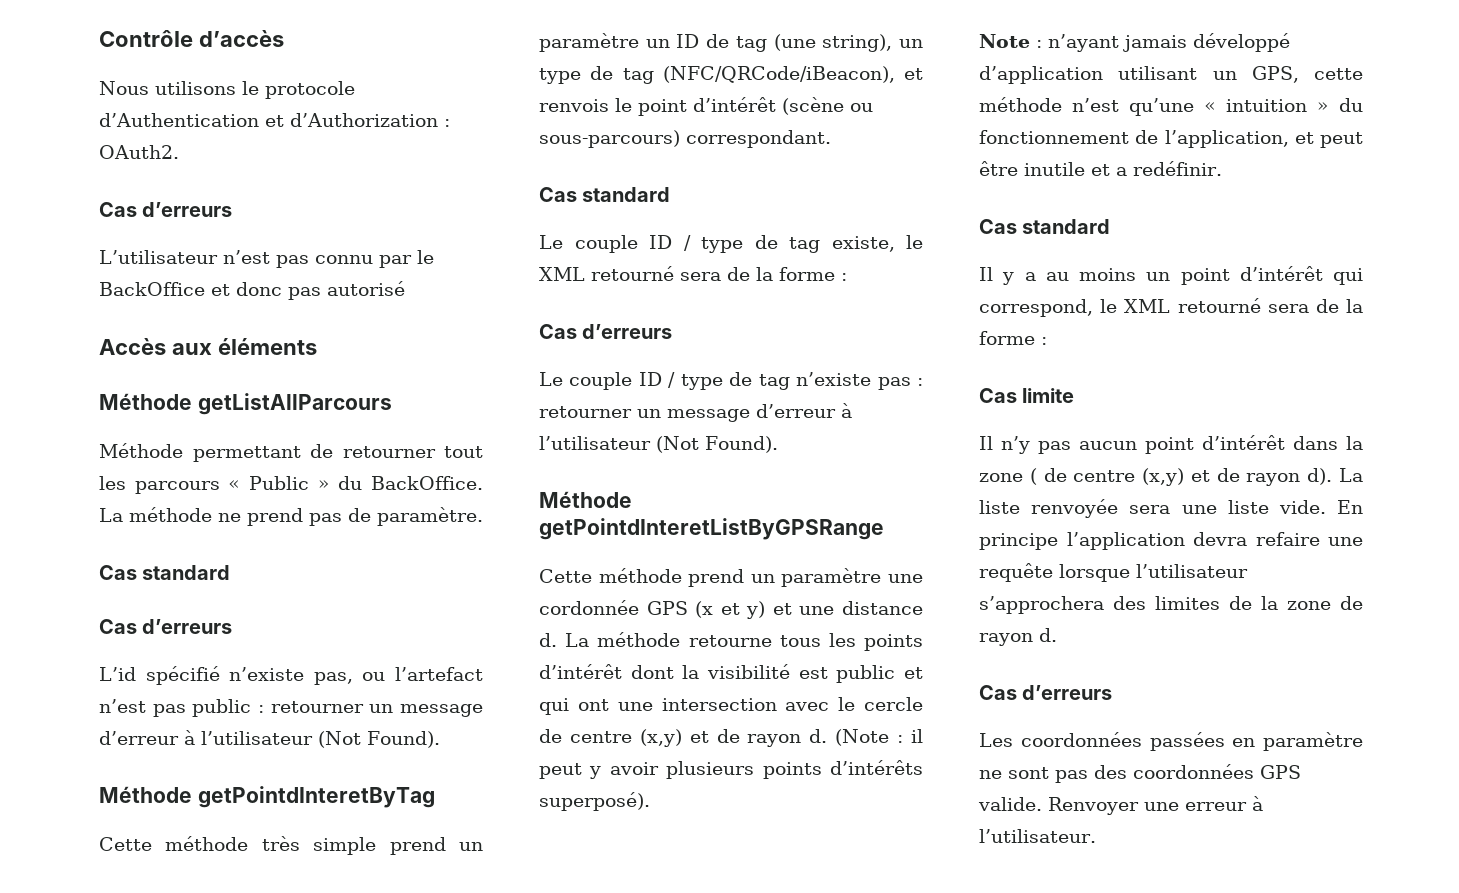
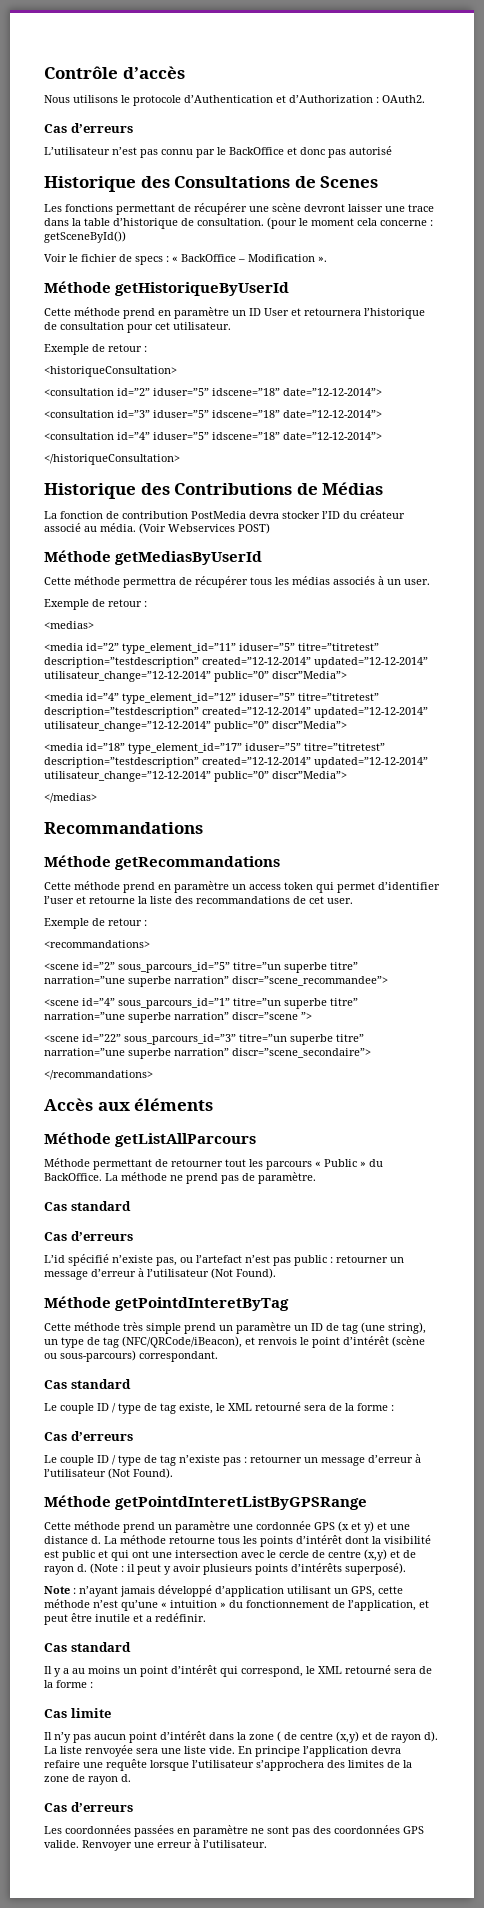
+ Historique des Consultations de Scenes
+ Les fonctions permettant de récupérer une scène devront laisser une trace dans la table d’historique de consultation. (pour le moment cela concerne : getSceneById())
+ Voir le fichier de specs : « BackOffice – Modification ».
+ Méthode getHistoriqueByUserId
+ Cette méthode prend en paramètre un ID User et retournera l’historique de consultation pour cet utilisateur.
+ Exemple de retour :
+ <historiqueConsultation>
+ <consultation id=”2” iduser=”5” idscene=”18” date=”12-12-2014”>
+ <consultation id=”3” iduser=”5” idscene=”18” date=”12-12-2014”>
+ <consultation id=”4” iduser=”5” idscene=”18” date=”12-12-2014”>
+ </historiqueConsultation>
+ Historique des Contributions de Médias
+ La fonction de contribution PostMedia devra stocker l’ID du créateur associé au média. (Voir Webservices POST)
+ Méthode getMediasByUserId
+ Cette méthode permettra de récupérer tous les médias associés à un user.
+ Exemple de retour :
+ <medias>
+ <media id=”2” type_element_id=”11” iduser=”5” titre=”titretest” description=”testdescription” created=”12-12-2014” updated=”12-12-2014” utilisateur_change=”12-12-2014” public=”0” discr”Media”>
+ <media id=”4” type_element_id=”12” iduser=”5” titre=”titretest” description=”testdescription” created=”12-12-2014” updated=”12-12-2014” utilisateur_change=”12-12-2014” public=”0” discr”Media”>
+ <media id=”18” type_element_id=”17” iduser=”5” titre=”titretest” description=”testdescription” created=”12-12-2014” updated=”12-12-2014” utilisateur_change=”12-12-2014” public=”0” discr”Media”>
+ </medias>
+ Recommandations
+ Méthode getRecommandations
+ Cette méthode prend en paramètre un access token qui permet d’identifier l’user et retourne la liste des recommandations de cet user.
+ Exemple de retour :
+ <recommandations>
+ <scene id=”2” sous_parcours_id=”5” titre=”un superbe titre” narration=”une superbe narration” discr=”scene_recommandee”>
+ <scene id=”4” sous_parcours_id=”1” titre=”un superbe titre” narration=”une superbe narration” discr=”scene ”>
+ <scene id=”22” sous_parcours_id=”3” titre=”un superbe titre” narration=”une superbe narration” discr=”scene_secondaire”>
+ </recommandations>

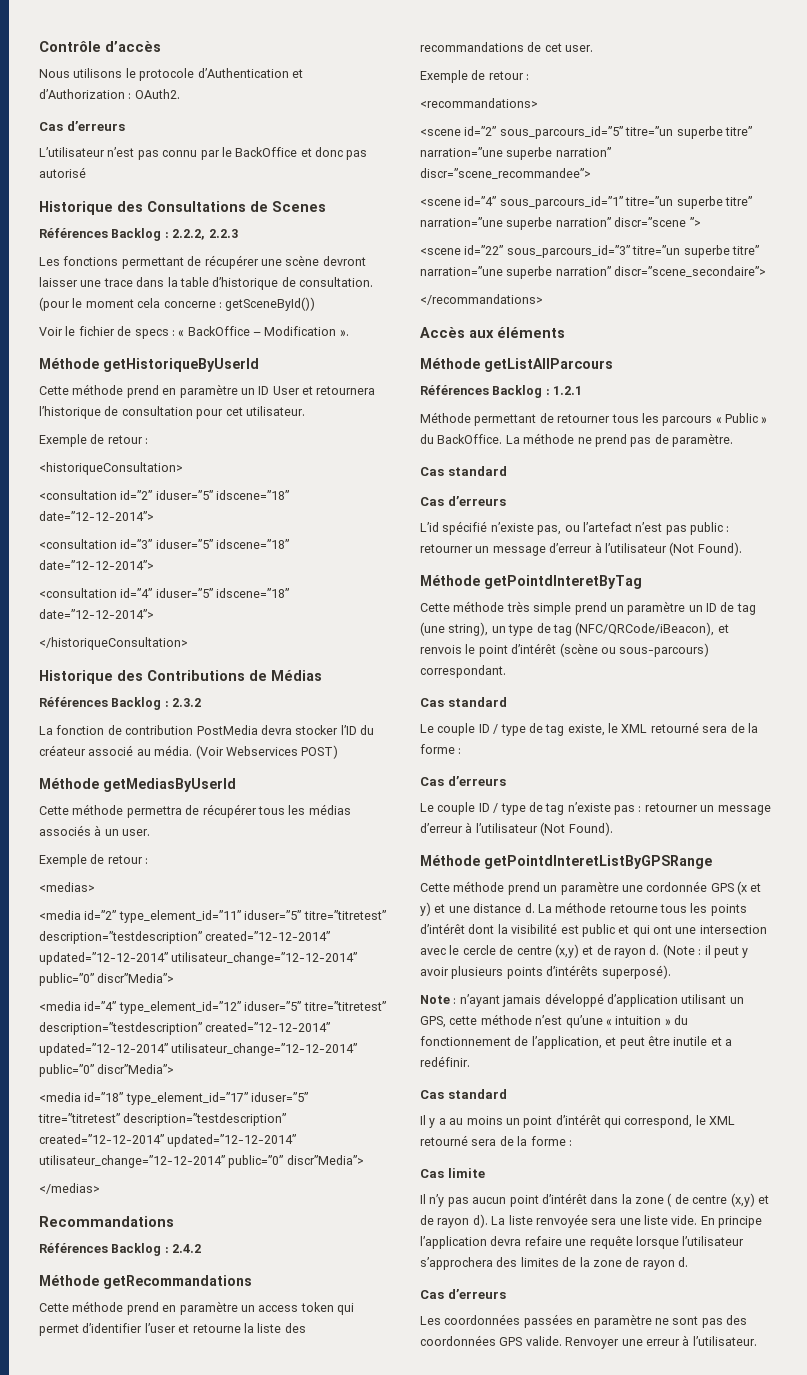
+ Références Backlog : 2.2.2, 2.2.3
+ Références Backlog : 2.3.2
+ Références Backlog : 2.4.2
+ Références Backlog : 1.2.1
- Méthode permettant de retourner tout les parcours « Public » du BackOffice.
+ Méthode permettant de retourner tous les parcours « Public » du BackOffice.

